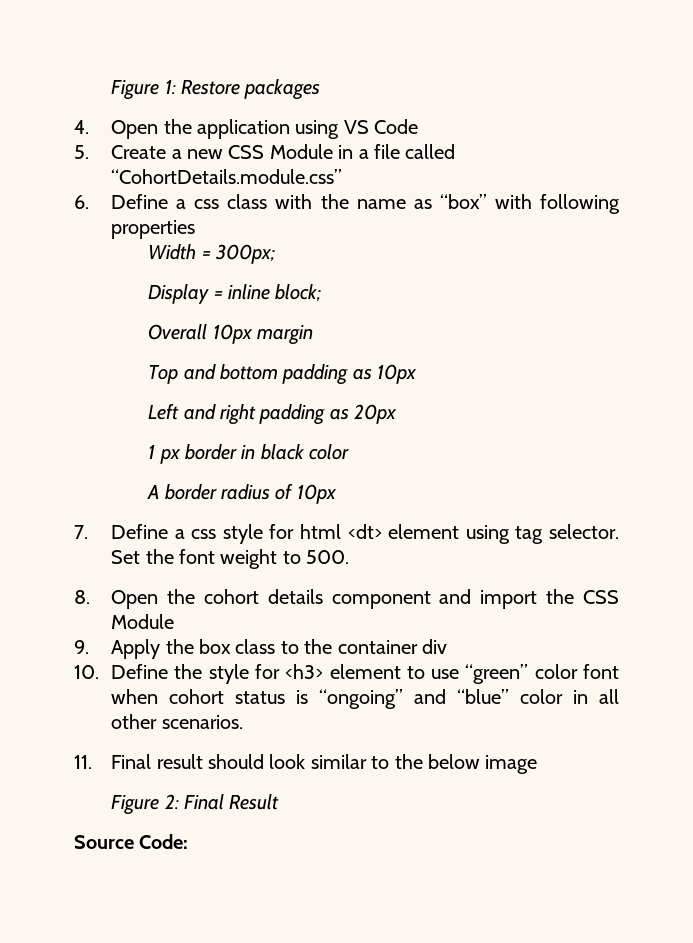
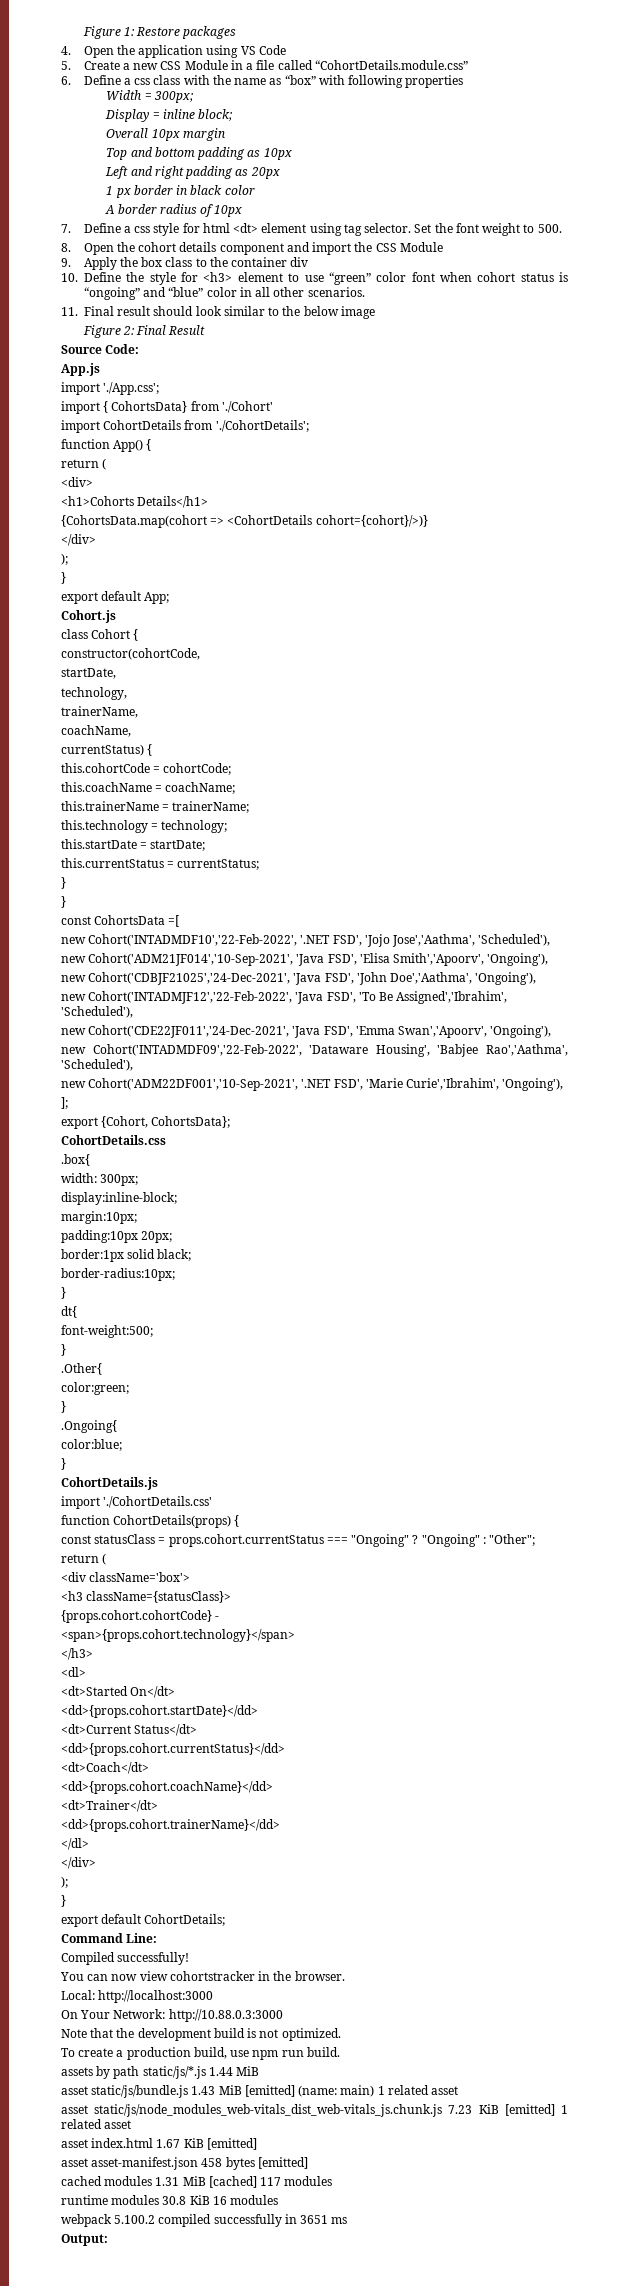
+ App.js
+ import './App.css';
+ import { CohortsData} from './Cohort'
+ import CohortDetails from './CohortDetails';
+ function App() {
+ return (
+ <div>
+ <h1>Cohorts Details</h1>
+ {CohortsData.map(cohort => <CohortDetails cohort={cohort}/>)}
+ </div>
+ );
+ }
+ export default App;
+ Cohort.js
+ class Cohort {
+ constructor(cohortCode,
+ startDate,
+ technology,
+ trainerName,
+ coachName,
+ currentStatus) {
+ this.cohortCode = cohortCode;
+ this.coachName = coachName;
+ this.trainerName = trainerName;
+ this.technology = technology;
+ this.startDate = startDate;
+ this.currentStatus = currentStatus;
+ }
+ }
+ const CohortsData =[
+ new Cohort('INTADMDF10','22-Feb-2022', '.NET FSD', 'Jojo Jose','Aathma', 'Scheduled'),
+ new Cohort('ADM21JF014','10-Sep-2021', 'Java FSD', 'Elisa Smith','Apoorv', 'Ongoing'),
+ new Cohort('CDBJF21025','24-Dec-2021', 'Java FSD', 'John Doe','Aathma', 'Ongoing'),
+ new Cohort('INTADMJF12','22-Feb-2022', 'Java FSD', 'To Be Assigned','Ibrahim', 'Scheduled'),
+ new Cohort('CDE22JF011','24-Dec-2021', 'Java FSD', 'Emma Swan','Apoorv', 'Ongoing'),
+ new Cohort('INTADMDF09','22-Feb-2022', 'Dataware Housing', 'Babjee Rao','Aathma', 'Scheduled'),
+ new Cohort('ADM22DF001','10-Sep-2021', '.NET FSD', 'Marie Curie','Ibrahim', 'Ongoing'),
+ ];
+ export {Cohort, CohortsData};
+ CohortDetails.css
+ .box{
+ width: 300px;
+ display:inline-block;
+ margin:10px;
+ padding:10px 20px;
+ border:1px solid black;
+ border-radius:10px;
+ }
+ dt{
+ font-weight:500;
+ }
+ .Other{
+ color:green;
+ }
+ .Ongoing{
+ color:blue;
+ }
+ CohortDetails.js
+ import './CohortDetails.css'
+ function CohortDetails(props) {
+ const statusClass = props.cohort.currentStatus === "Ongoing" ? "Ongoing" : "Other";
+ return (
+ <div className='box'>
+ <h3 className={statusClass}>
+ {props.cohort.cohortCode} -
+ <span>{props.cohort.technology}</span>
+ </h3>
+ <dl>
+ <dt>Started On</dt>
+ <dd>{props.cohort.startDate}</dd>
+ <dt>Current Status</dt>
+ <dd>{props.cohort.currentStatus}</dd>
+ <dt>Coach</dt>
+ <dd>{props.cohort.coachName}</dd>
+ <dt>Trainer</dt>
+ <dd>{props.cohort.trainerName}</dd>
+ </dl>
+ </div>
+ );
+ }
+ export default CohortDetails;
+ Command Line:
+ Compiled successfully!
+ You can now view cohortstracker in the browser.
+ Local: http://localhost:3000
+ On Your Network: http://10.88.0.3:3000
+ Note that the development build is not optimized.
+ To create a production build, use npm run build.
+ assets by path static/js/*.js 1.44 MiB
+ asset static/js/bundle.js 1.43 MiB [emitted] (name: main) 1 related asset
+ asset static/js/node_modules_web-vitals_dist_web-vitals_js.chunk.js 7.23 KiB [emitted] 1 related asset
+ asset index.html 1.67 KiB [emitted]
+ asset asset-manifest.json 458 bytes [emitted]
+ cached modules 1.31 MiB [cached] 117 modules
+ runtime modules 30.8 KiB 16 modules
+ webpack 5.100.2 compiled successfully in 3651 ms
+ Output:

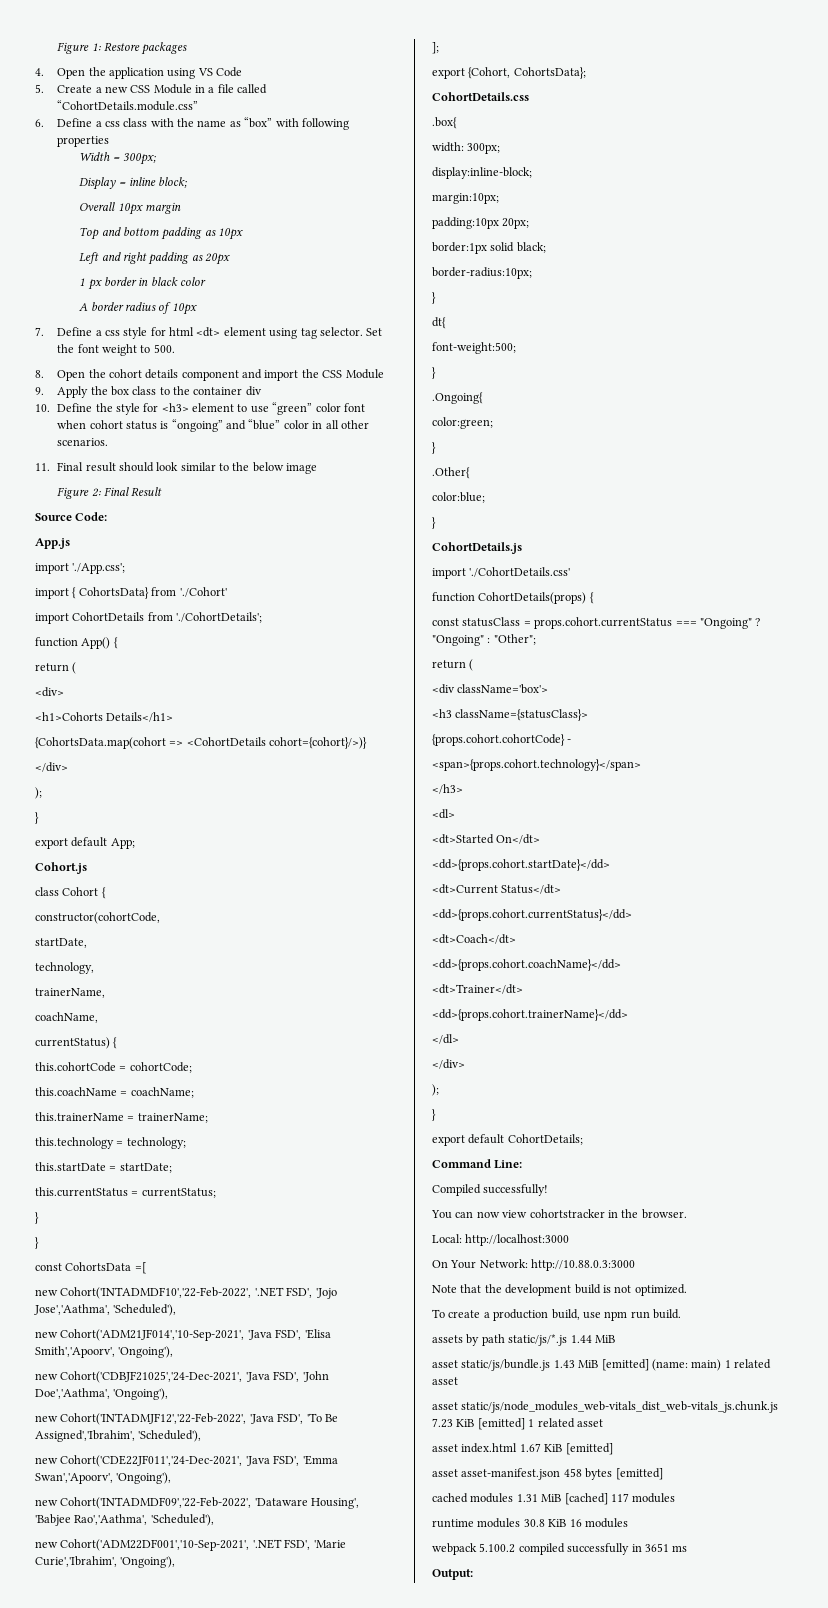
- .Other{
+ .Ongoing{
- .Ongoing{
+ .Other{

